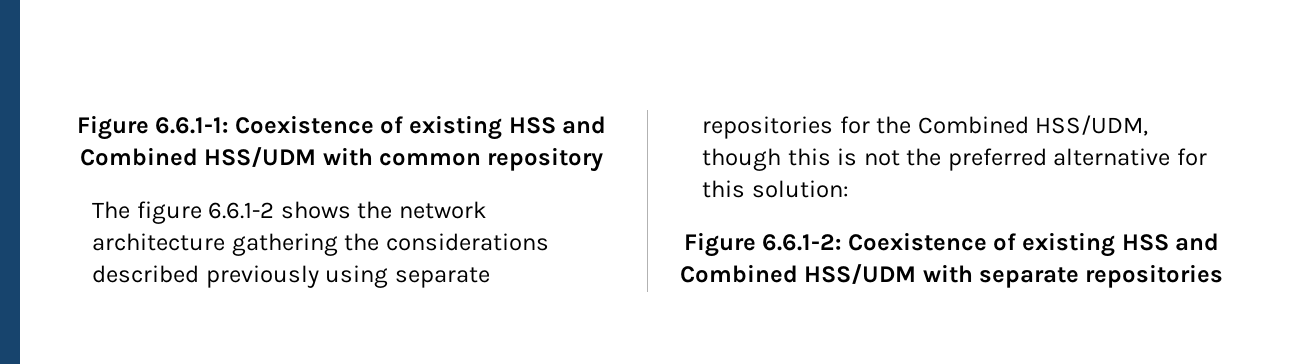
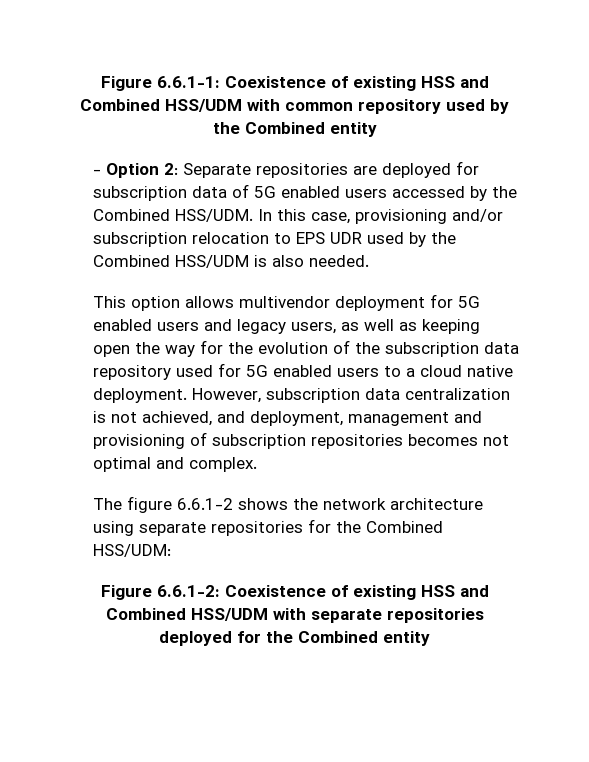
- Figure 6.6.1-1: Coexistence of existing HSS and Combined HSS/UDM with common repository
+ Figure 6.6.1-1: Coexistence of existing HSS and Combined HSS/UDM with common repository used by the Combined entity
+ - Option 2: Separate repositories are deployed for subscription data of 5G enabled users accessed by the Combined HSS/UDM. In this case, provisioning and/or subscription relocation to EPS UDR used by the Combined HSS/UDM is also needed.
+ This option allows multivendor deployment for 5G enabled users and legacy users, as well as keeping open the way for the evolution of the subscription data repository used for 5G enabled users to a cloud native deployment. However, subscription data centralization is not achieved, and deployment, management and provisioning of subscription repositories becomes not optimal and complex.
- The figure 6.6.1-2 shows the network architecture gathering the considerations described previously using separate repositories for the Combined HSS/UDM, though this is not the preferred alternative for this solution:
+ The figure 6.6.1-2 shows the network architecture using separate repositories for the Combined HSS/UDM:
- Figure 6.6.1-2: Coexistence of existing HSS and Combined HSS/UDM with separate repositories
+ Figure 6.6.1-2: Coexistence of existing HSS and Combined HSS/UDM with separate repositories deployed for the Combined entity

